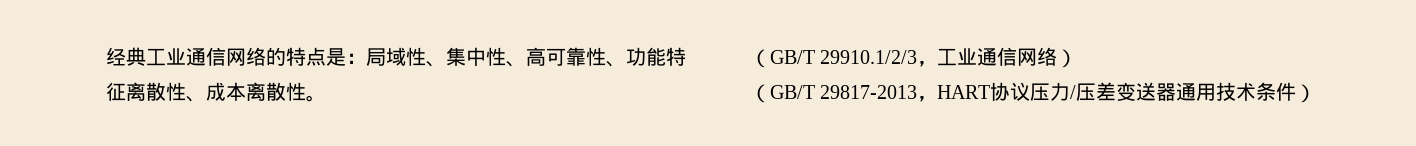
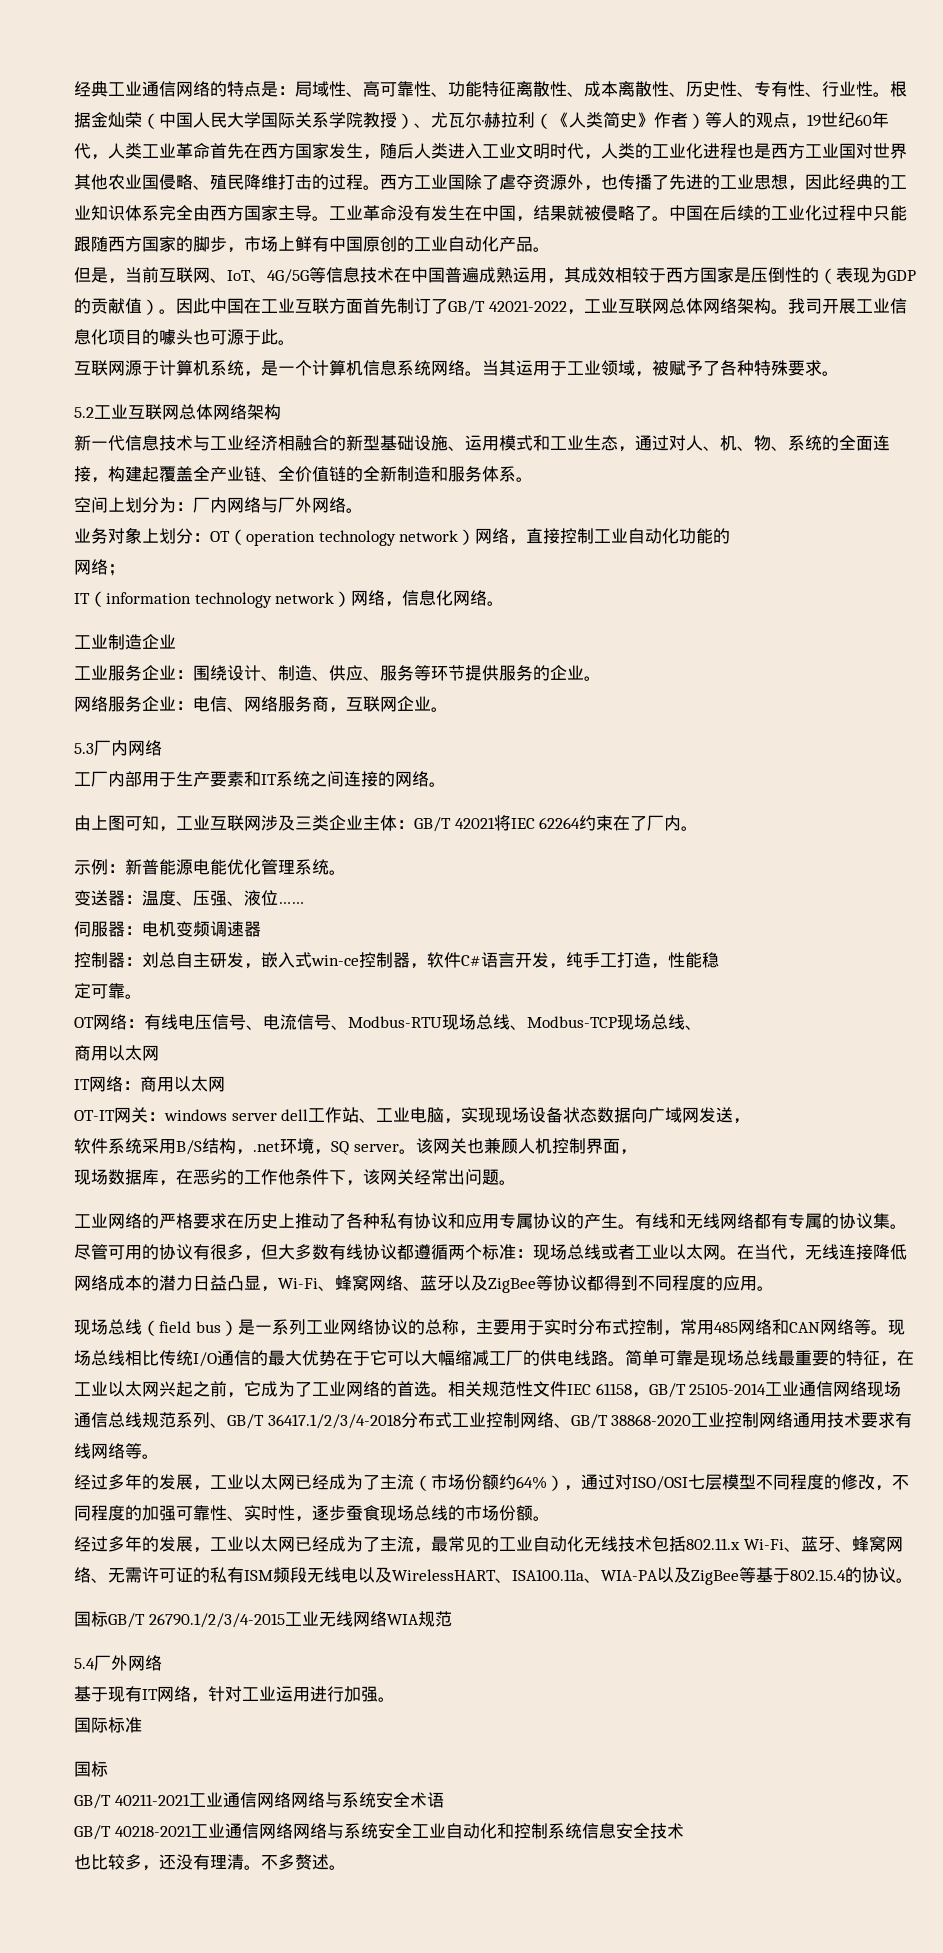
- 经典工业通信网络的特点是：局域性、集中性、高可靠性、功能特征离散性、成本离散性。
- （GB/T 29910.1/2/3，工业通信网络）
- （GB/T 29817-2013，HART协议压力/压差变送器通用技术条件）
+ 经典工业通信网络的特点是：局域性、高可靠性、功能特征离散性、成本离散性、历史性、专有性、行业性。根据金灿荣（中国人民大学国际关系学院教授）、尤瓦尔·赫拉利（《人类简史》作者）等人的观点，19世纪60年代，人类工业革命首先在西方国家发生，随后人类进入工业文明时代，人类的工业化进程也是西方工业国对世界其他农业国侵略、殖民降维打击的过程。西方工业国除了虐夺资源外，也传播了先进的工业思想，因此经典的工业知识体系完全由西方国家主导。工业革命没有发生在中国，结果就被侵略了。中国在后续的工业化过程中只能跟随西方国家的脚步，市场上鲜有中国原创的工业自动化产品。
+ 但是，当前互联网、IoT、4G/5G等信息技术在中国普遍成熟运用，其成效相较于西方国家是压倒性的（表现为GDP的贡献值）。因此中国在工业互联方面首先制订了GB/T 42021-2022，工业互联网总体网络架构。我司开展工业信息化项目的噱头也可源于此。
+ 互联网源于计算机系统，是一个计算机信息系统网络。当其运用于工业领域，被赋予了各种特殊要求。
+ 5.2工业互联网总体网络架构
+ 新一代信息技术与工业经济相融合的新型基础设施、运用模式和工业生态，通过对人、机、物、系统的全面连接，构建起覆盖全产业链、全价值链的全新制造和服务体系。
+ 空间上划分为：厂内网络与厂外网络。
+ 业务对象上划分：OT（operation technology network）网络，直接控制工业自动化功能的
+ 网络；
+ IT（information technology network）网络，信息化网络。
+ 工业制造企业
+ 工业服务企业：围绕设计、制造、供应、服务等环节提供服务的企业。
+ 网络服务企业：电信、网络服务商，互联网企业。
+ 5.3厂内网络
+ 工厂内部用于生产要素和IT系统之间连接的网络。
+ 由上图可知，工业互联网涉及三类企业主体：GB/T 42021将IEC 62264约束在了厂内。
+ 示例：新普能源电能优化管理系统。
+ 变送器：温度、压强、液位……
+ 伺服器：电机变频调速器
+ 控制器：刘总自主研发，嵌入式win-ce控制器，软件C#语言开发，纯手工打造，性能稳
+ 定可靠。
+ OT网络：有线电压信号、电流信号、Modbus-RTU现场总线、Modbus-TCP现场总线、
+ 商用以太网
+ IT网络：商用以太网
+ OT-IT网关：windows server dell工作站、工业电脑，实现现场设备状态数据向广域网发送，
+ 软件系统采用B/S结构，.net环境，SQ server。该网关也兼顾人机控制界面，
+ 现场数据库，在恶劣的工作他条件下，该网关经常出问题。
+ 工业网络的严格要求在历史上推动了各种私有协议和应用专属协议的产生。有线和无线网络都有专属的协议集。尽管可用的协议有很多，但大多数有线协议都遵循两个标准：现场总线或者工业以太网。在当代，无线连接降低网络成本的潜力日益凸显，Wi-Fi、蜂窝网络、蓝牙以及ZigBee等协议都得到不同程度的应用。
+ 现场总线（field bus）是一系列工业网络协议的总称，主要用于实时分布式控制，常用485网络和CAN网络等。现场总线相比传统I/O通信的最大优势在于它可以大幅缩减工厂的供电线路。简单可靠是现场总线最重要的特征，在工业以太网兴起之前，它成为了工业网络的首选。相关规范性文件IEC 61158，GB/T 25105-2014工业通信网络现场通信总线规范系列、GB/T 36417.1/2/3/4-2018分布式工业控制网络、GB/T 38868-2020工业控制网络通用技术要求有线网络等。
+ 经过多年的发展，工业以太网已经成为了主流（市场份额约64%），通过对ISO/OSI七层模型不同程度的修改，不同程度的加强可靠性、实时性，逐步蚕食现场总线的市场份额。
+ 经过多年的发展，工业以太网已经成为了主流，最常见的工业自动化无线技术包括802.11.x Wi-Fi、蓝牙、蜂窝网络、无需许可证的私有ISM频段无线电以及WirelessHART、ISA100.11a、WIA-PA以及ZigBee等基于802.15.4的协议。
+ 国标GB/T 26790.1/2/3/4-2015工业无线网络WIA规范
+ 5.4厂外网络
+ 基于现有IT网络，针对工业运用进行加强。
+ 国际标准
+ 国标
+ GB/T 40211-2021工业通信网络网络与系统安全术语
+ GB/T 40218-2021工业通信网络网络与系统安全工业自动化和控制系统信息安全技术
+ 也比较多，还没有理清。不多赘述。

